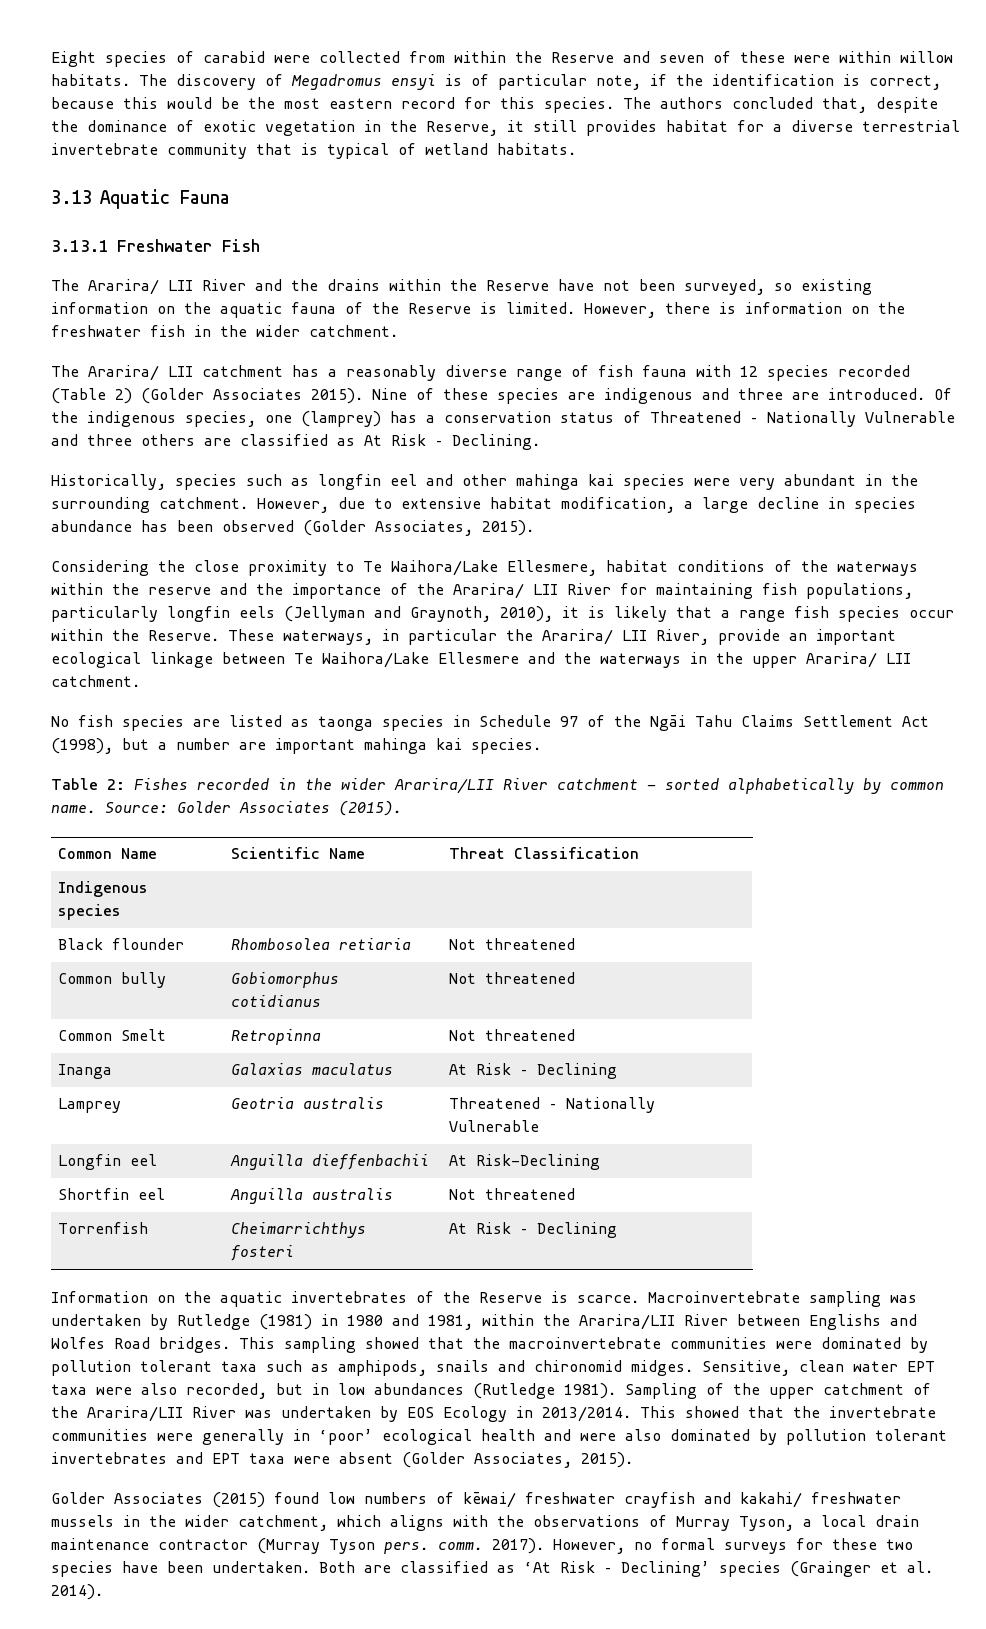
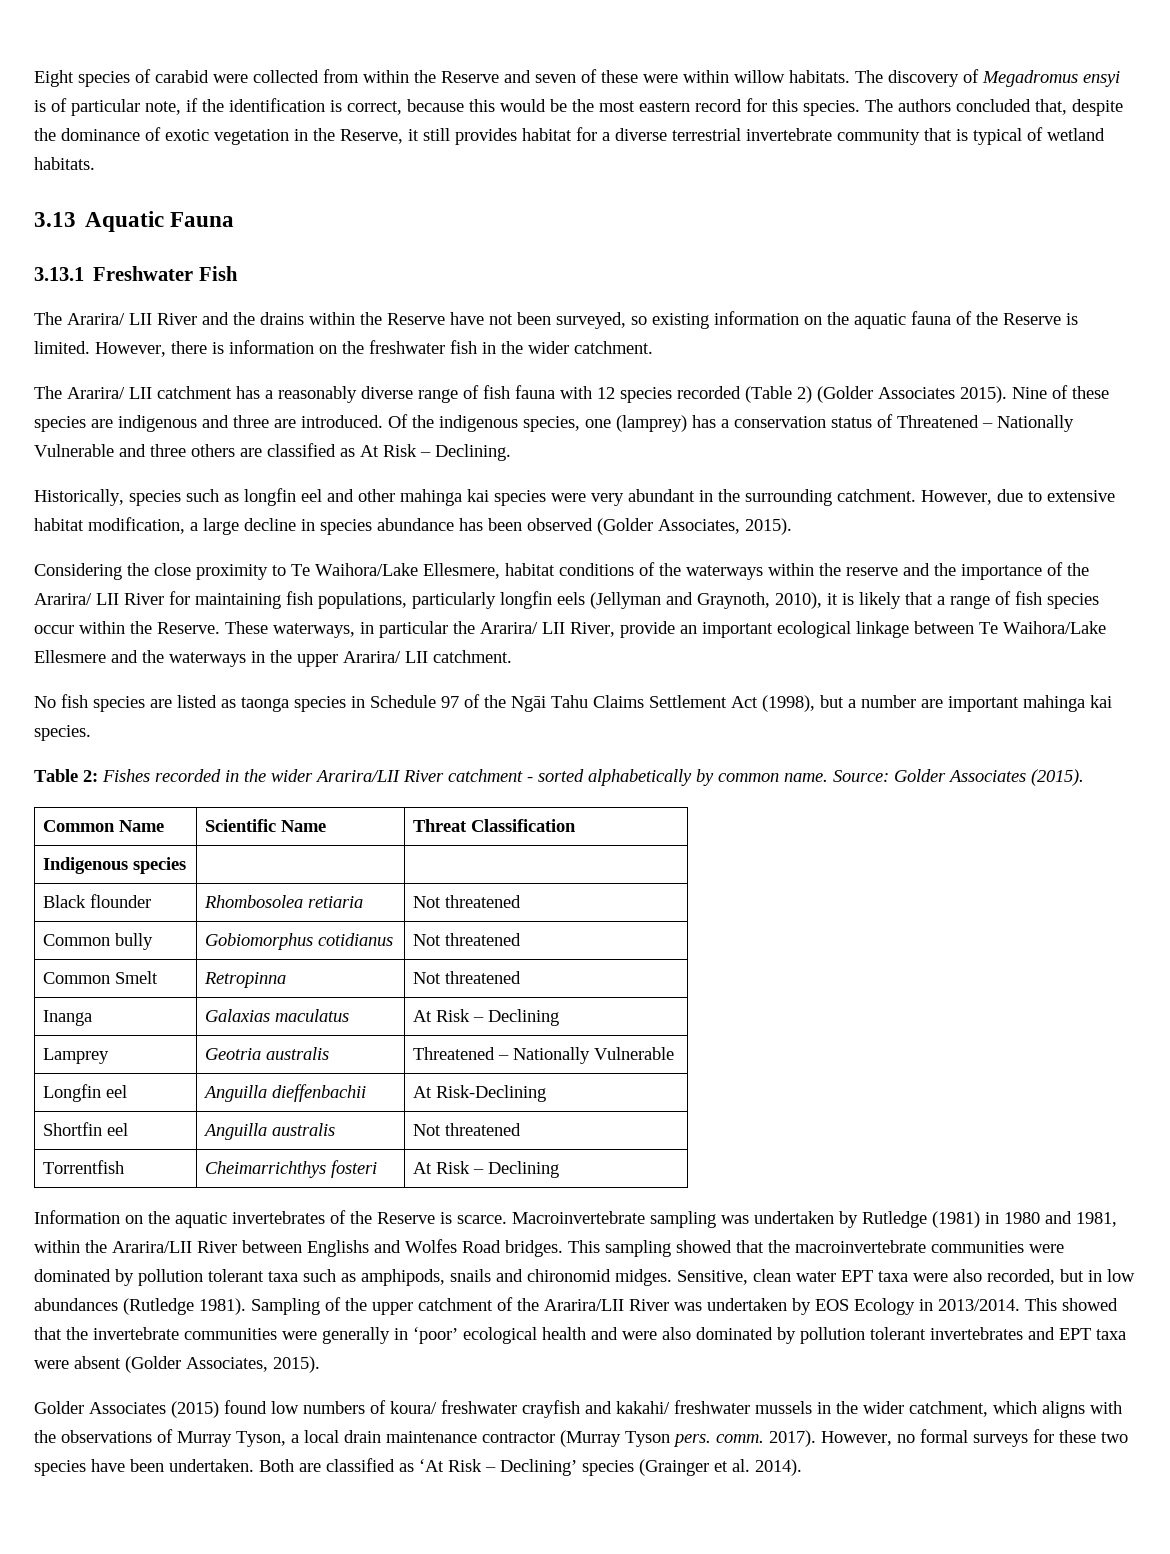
- Considering the close proximity to Te Waihora/Lake Ellesmere, habitat conditions of the waterways within the reserve and the importance of the Ararira/ LII River for maintaining fish populations, particularly longfin eels (Jellyman and Graynoth, 2010), it is likely that a range fish species occur within the Reserve.
+ Considering the close proximity to Te Waihora/Lake Ellesmere, habitat conditions of the waterways within the reserve and the importance of the Ararira/ LII River for maintaining fish populations, particularly longfin eels (Jellyman and Graynoth, 2010), it is likely that a range of fish species occur within the Reserve.
- Torrenfish | Cheimarrichthys fosteri | At Risk – Declining
+ Torrentfish | Cheimarrichthys fosteri | At Risk – Declining
- Golder Associates (2015) found low numbers of kēwai/ freshwater crayfish and kakahi/ freshwater mussels in the wider catchment, which aligns with the observations of Murray Tyson, a local drain maintenance contractor (Murray Tyson pers. comm.
+ Golder Associates (2015) found low numbers of koura/ freshwater crayfish and kakahi/ freshwater mussels in the wider catchment, which aligns with the observations of Murray Tyson, a local drain maintenance contractor (Murray Tyson pers. comm.

